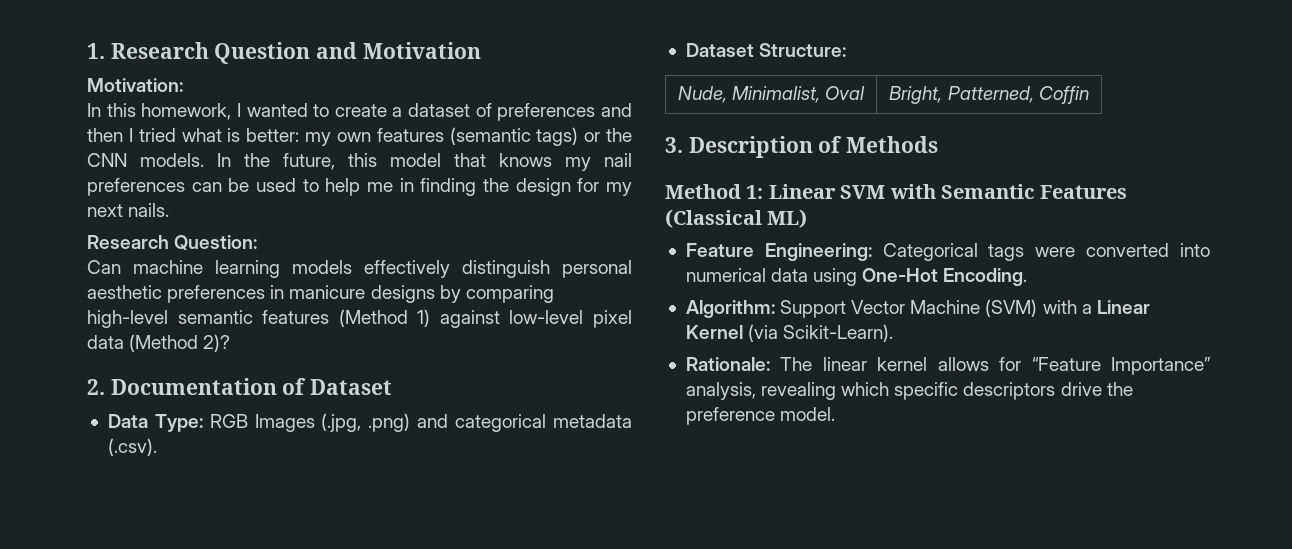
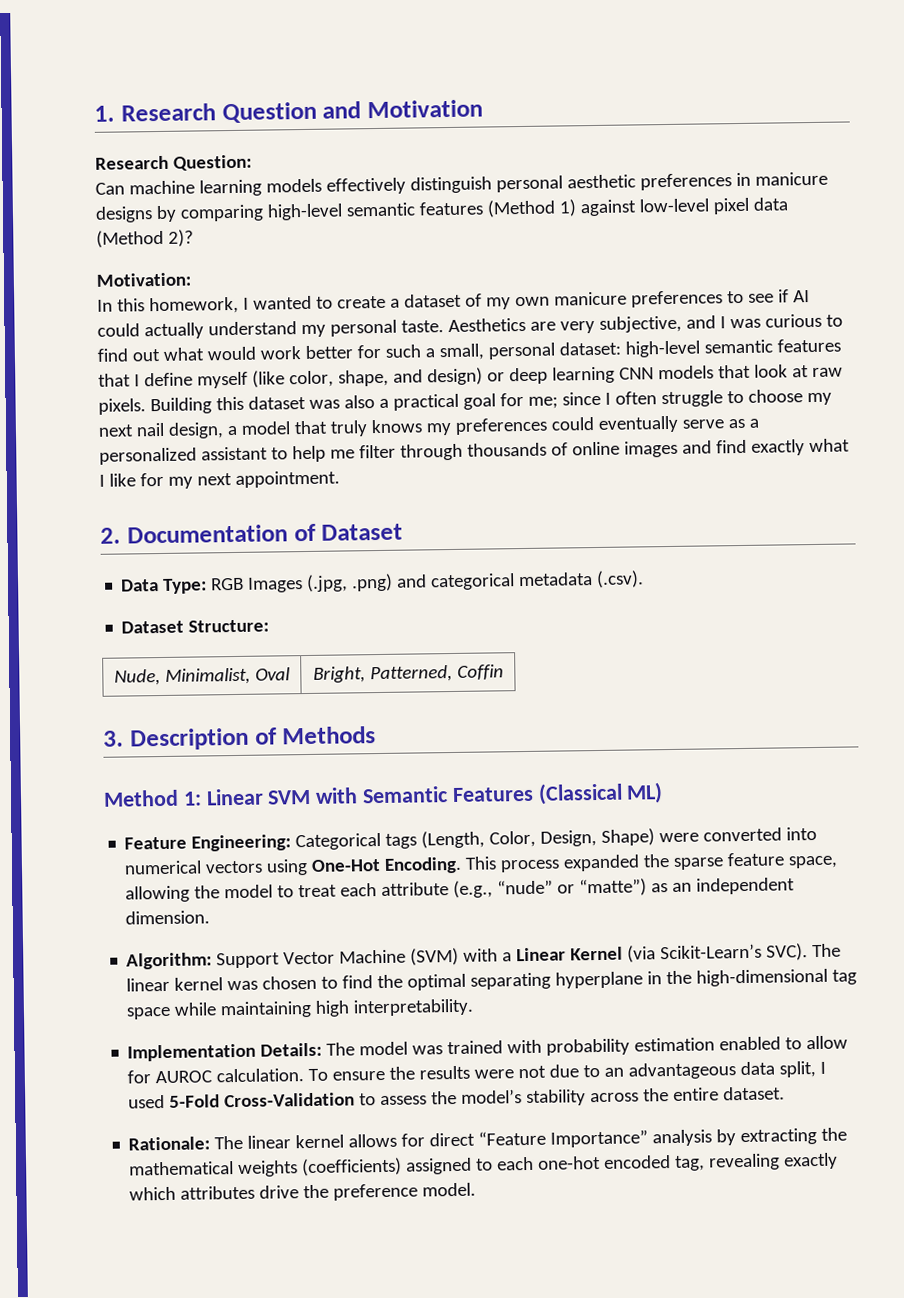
- Motivation:
- In this homework, I wanted to create a dataset of preferences and then I tried what is better: my own features (semantic tags) or the CNN models. In the future, this model that knows my nail preferences can be used to help me in finding the design for my next nails.
+ Motivation:
+ In this homework, I wanted to create a dataset of my own manicure preferences to see if AI could actually understand my personal taste. Aesthetics are very subjective, and I was curious to find out what would work better for such a small, personal dataset: high-level semantic features that I define myself (like color, shape, and design) or deep learning CNN models that look at raw pixels. Building this dataset was also a practical goal for me; since I often struggle to choose my next nail design, a model that truly knows my preferences could eventually serve as a personalized assistant to help me filter through thousands of online images and find exactly what I like for my next appointment.
- Feature Engineering: Categorical tags were converted into numerical data using One-Hot Encoding.
+ Feature Engineering: Categorical tags (Length, Color, Design, Shape) were converted into numerical vectors using One-Hot Encoding. This process expanded the sparse feature space, allowing the model to treat each attribute (e.g., “nude” or “matte”) as an independent dimension.
- Algorithm: Support Vector Machine (SVM) with a Linear Kernel (via Scikit-Learn).
+ Algorithm: Support Vector Machine (SVM) with a Linear Kernel (via Scikit-Learn’s SVC). The linear kernel was chosen to find the optimal separating hyperplane in the high-dimensional tag space while maintaining high interpretability.
+ Implementation Details: The model was trained with probability estimation enabled to allow for AUROC calculation. To ensure the results were not due to an advantageous data split, I used 5-Fold Cross-Validation to assess the model’s stability across the entire dataset.
- Rationale: The linear kernel allows for “Feature Importance” analysis, revealing which specific descriptors drive the preference model.
+ Rationale: The linear kernel allows for direct “Feature Importance” analysis by extracting the mathematical weights (coefficients) assigned to each one-hot encoded tag, revealing exactly which attributes drive the preference model.

